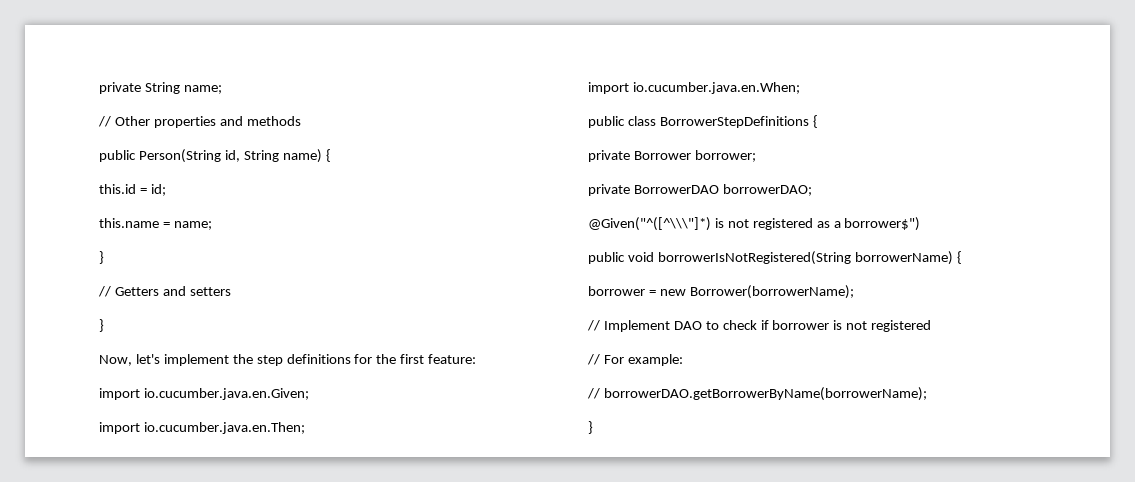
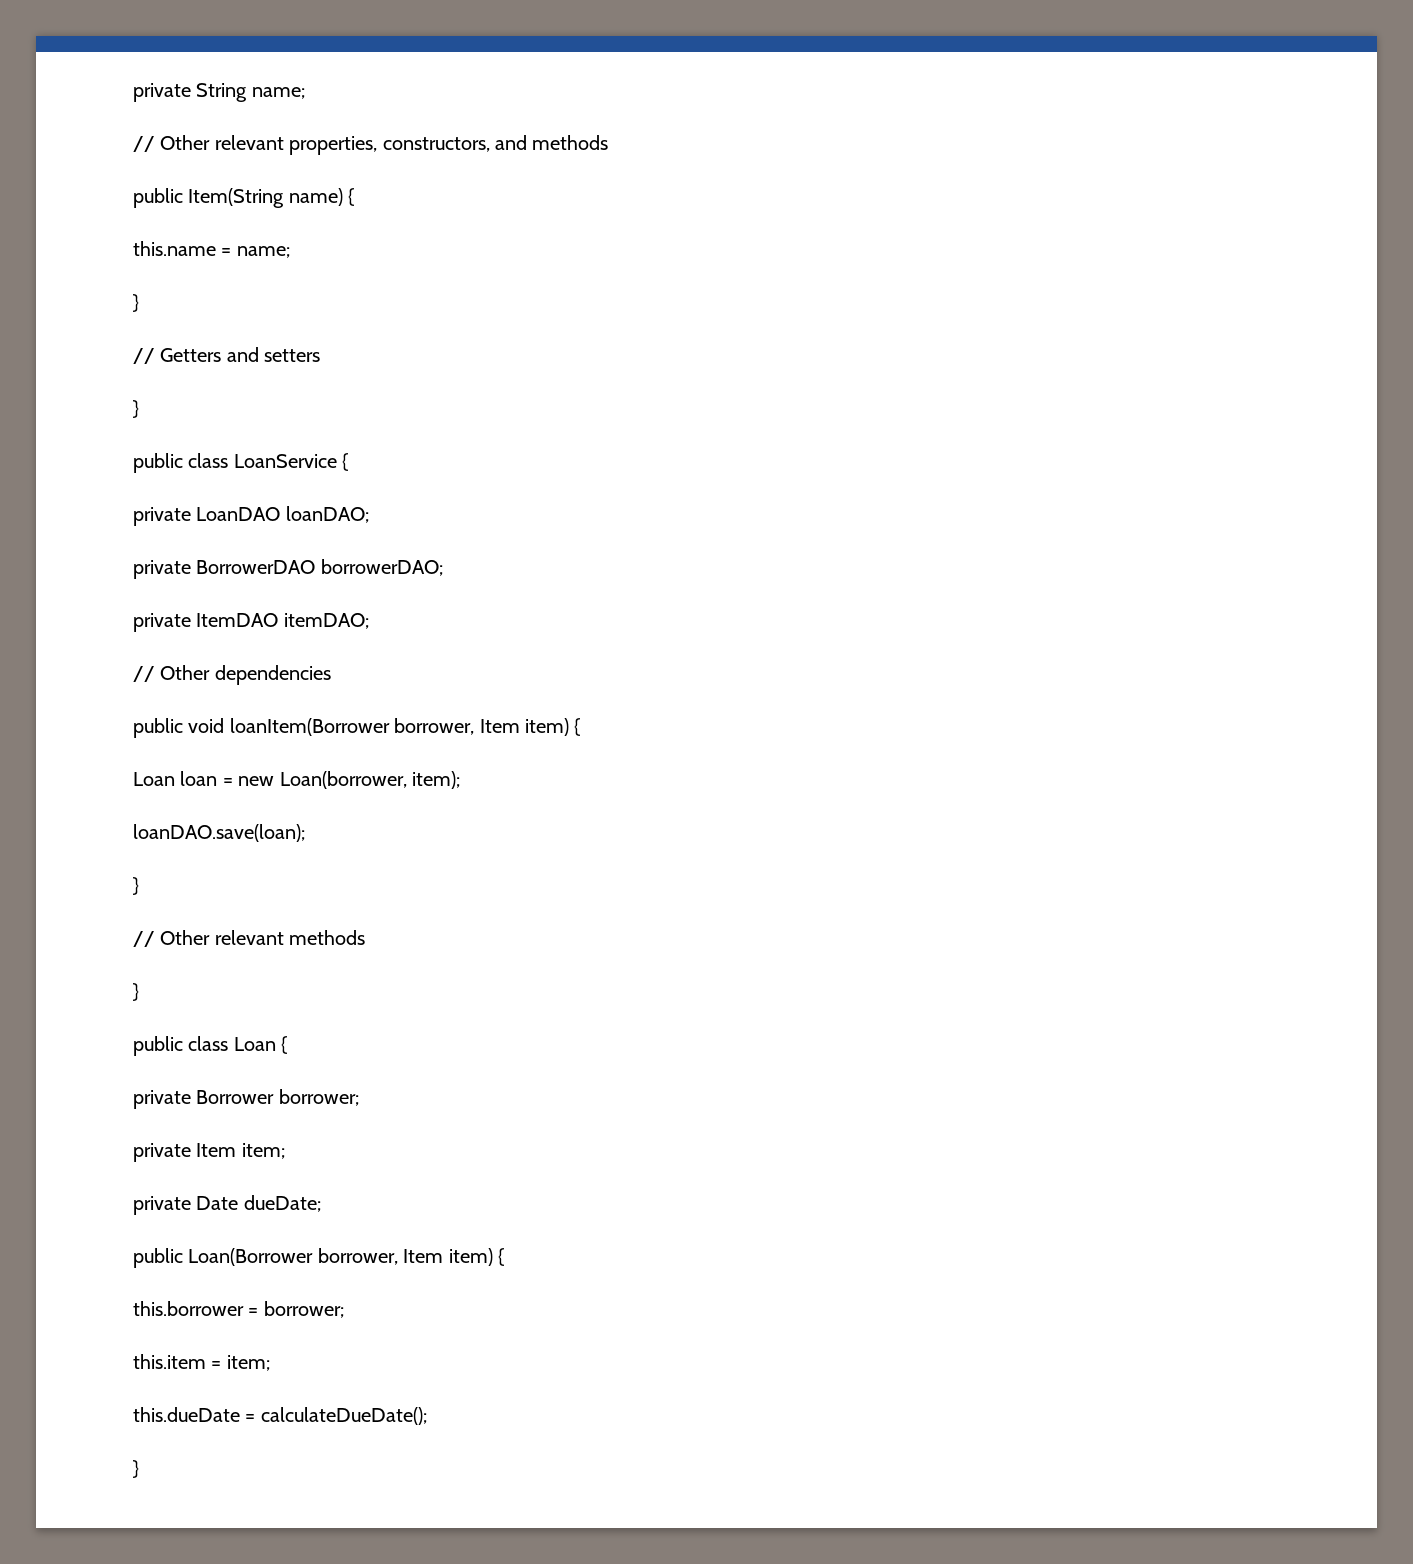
- // Other properties and methods
+ // Other relevant properties, constructors, and methods
- public Person(String id, String name) {
+ public Item(String name) {
- this.id = id;
- Now, let's implement the step definitions for the first feature:
- import io.cucumber.java.en.Given;
- import io.cucumber.java.en.Then;
- import io.cucumber.java.en.When;
- public class BorrowerStepDefinitions {
+ public class LoanService {
+ private LoanDAO loanDAO;
+ private BorrowerDAO borrowerDAO;
+ private ItemDAO itemDAO;
+ // Other dependencies
+ public void loanItem(Borrower borrower, Item item) {
+ Loan loan = new Loan(borrower, item);
+ loanDAO.save(loan);
+ }
+ // Other relevant methods
+ }
+ public class Loan {
- private BorrowerDAO borrowerDAO;
- @Given("^([^\\\"]*) is not registered as a borrower$")
- public void borrowerIsNotRegistered(String borrowerName) {
- borrower = new Borrower(borrowerName);
- // Implement DAO to check if borrower is not registered
- // For example:
- // borrowerDAO.getBorrowerByName(borrowerName);
+ private Item item;
+ private Date dueDate;
+ public Loan(Borrower borrower, Item item) {
+ this.borrower = borrower;
+ this.item = item;
+ this.dueDate = calculateDueDate();

